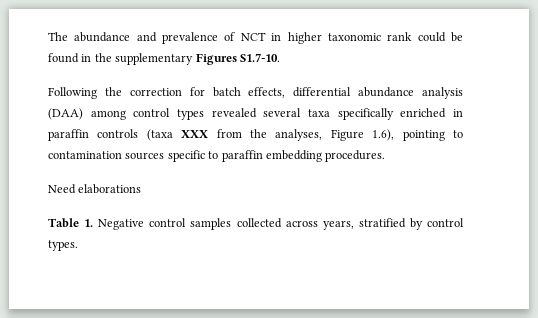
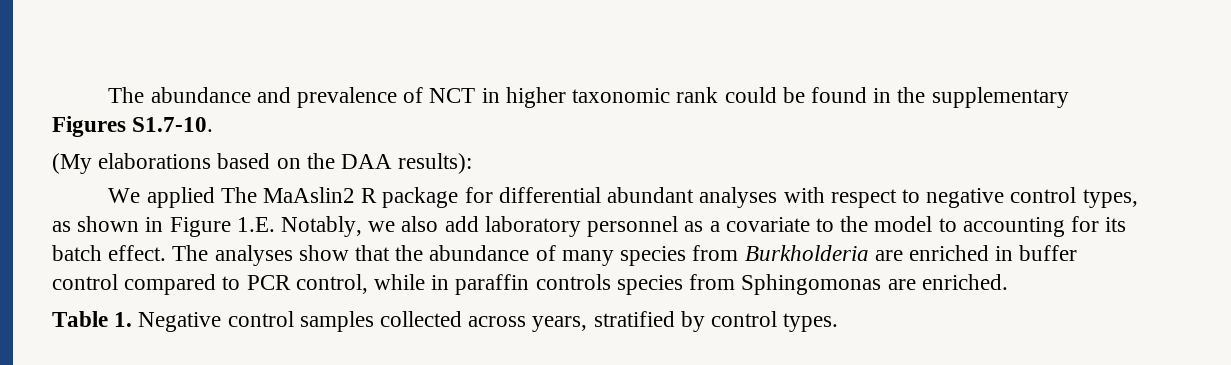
- Following the correction for batch effects, differential abundance analysis (DAA) among control types revealed several taxa specifically enriched in paraffin controls (taxa XXX from the analyses, Figure 1.6), pointing to contamination sources specific to paraffin embedding procedures.
- Need elaborations
+ (My elaborations based on the DAA results):
+ We applied The MaAslin2 R package for differential abundant analyses with respect to negative control types, as shown in Figure 1.E. Notably, we also add laboratory personnel as a covariate to the model to accounting for its batch effect. The analyses show that the abundance of many species from Burkholderia are enriched in buffer control compared to PCR control, while in paraffin controls species from Sphingomonas are enriched.

